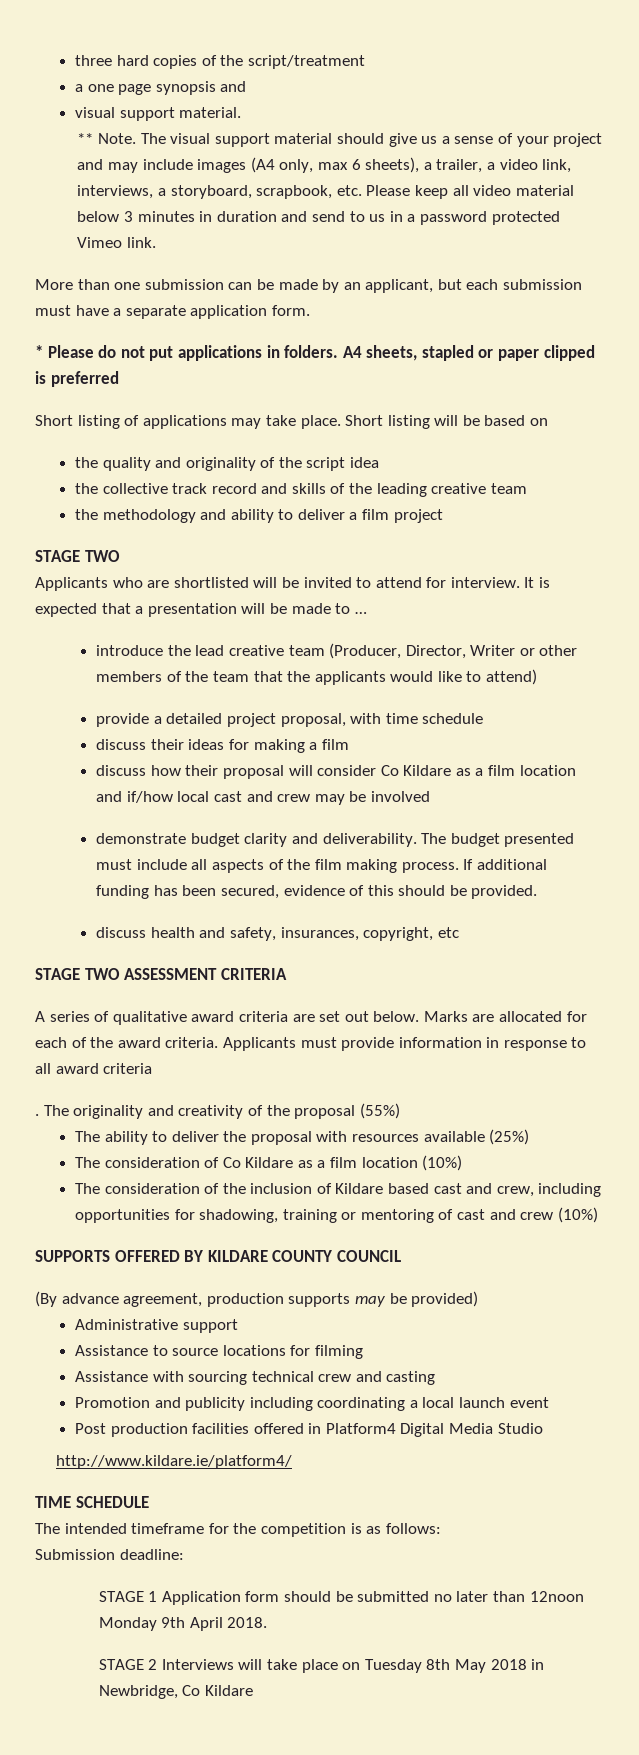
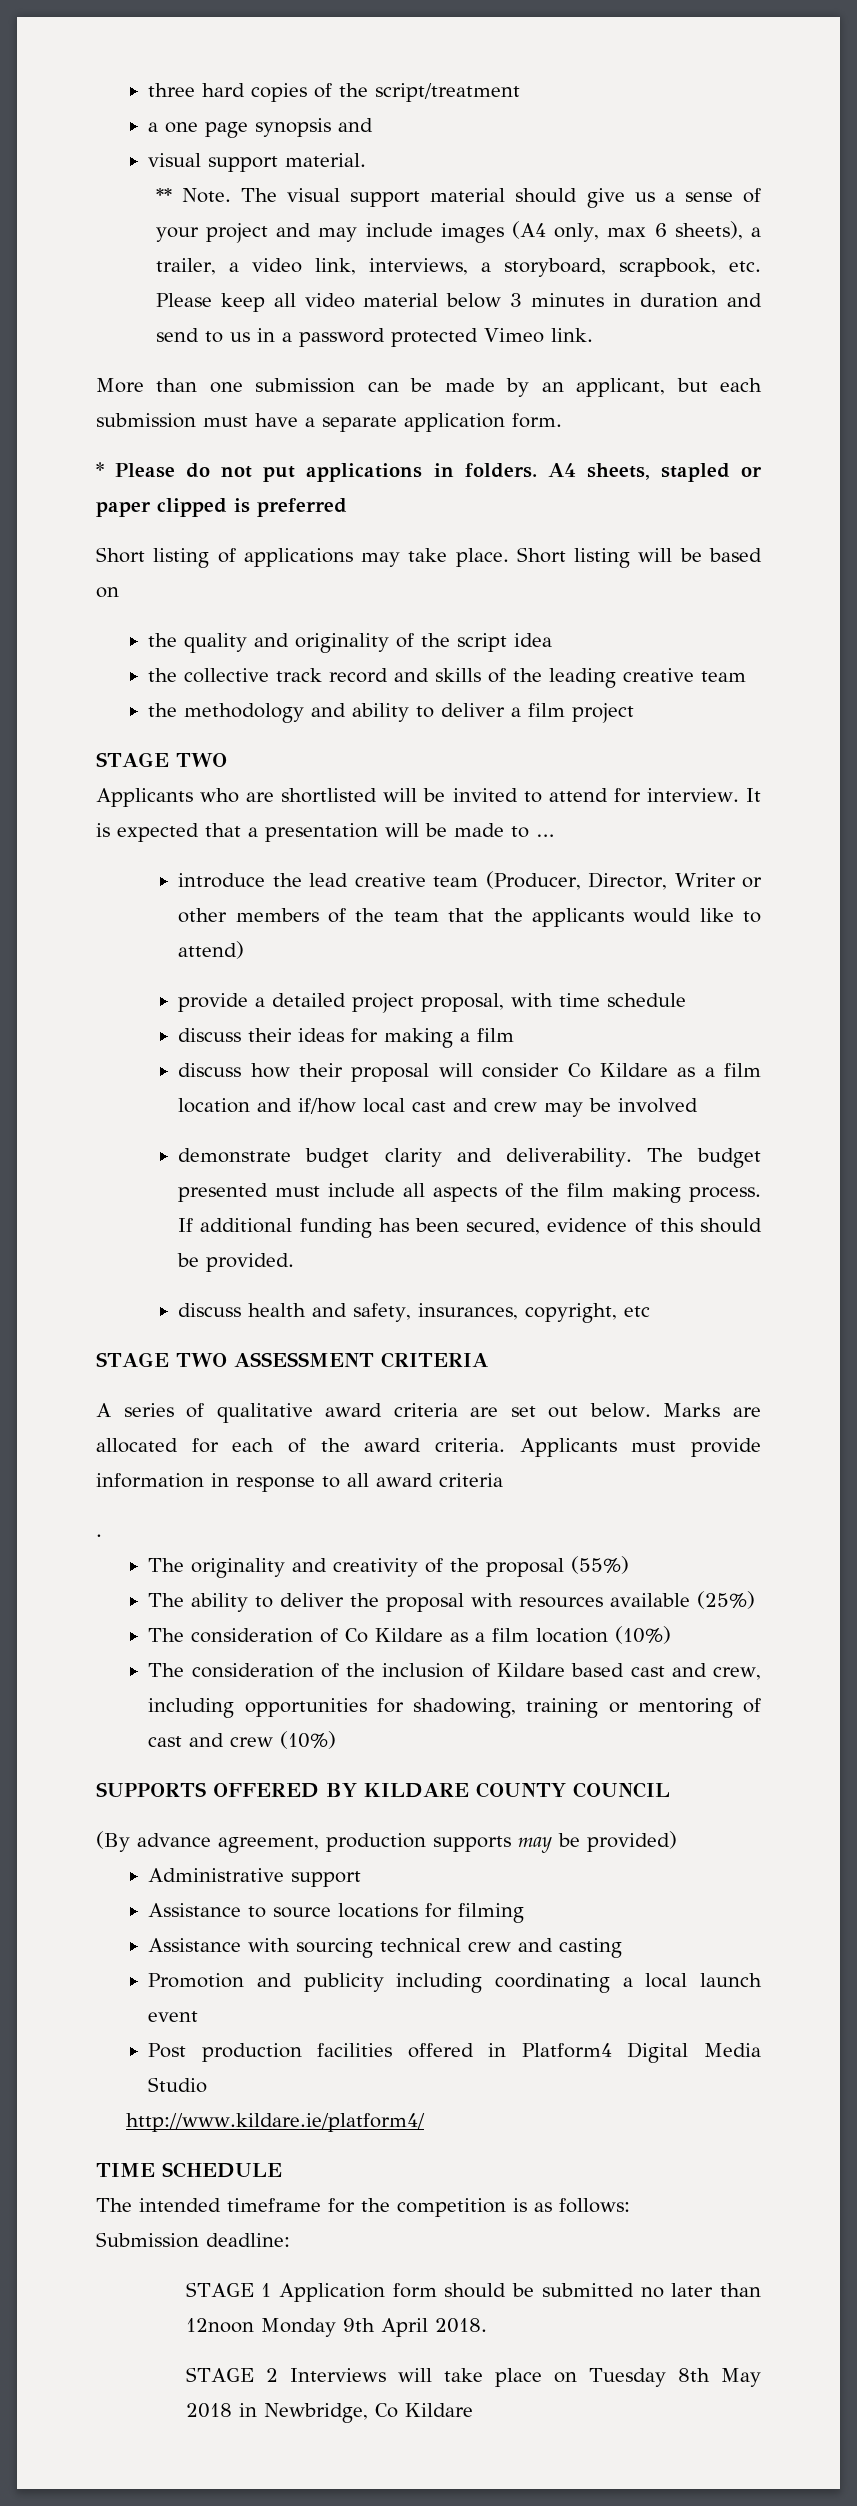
- . The originality and creativity of the proposal (55%)
+ .
+ The originality and creativity of the proposal (55%)

